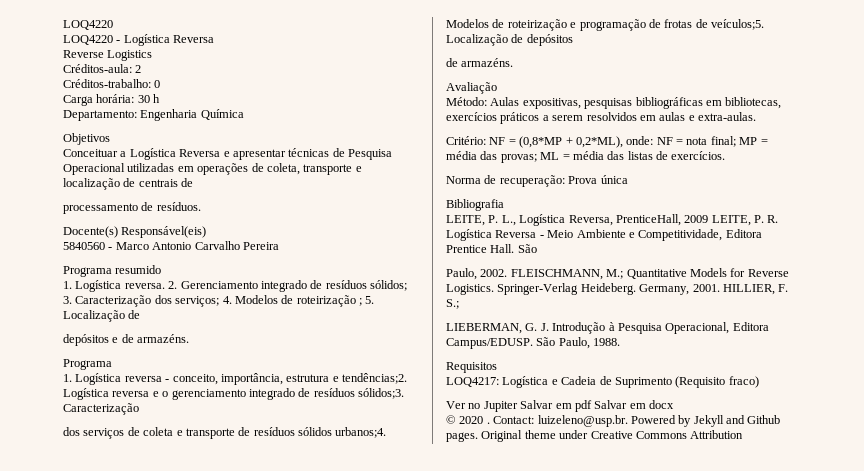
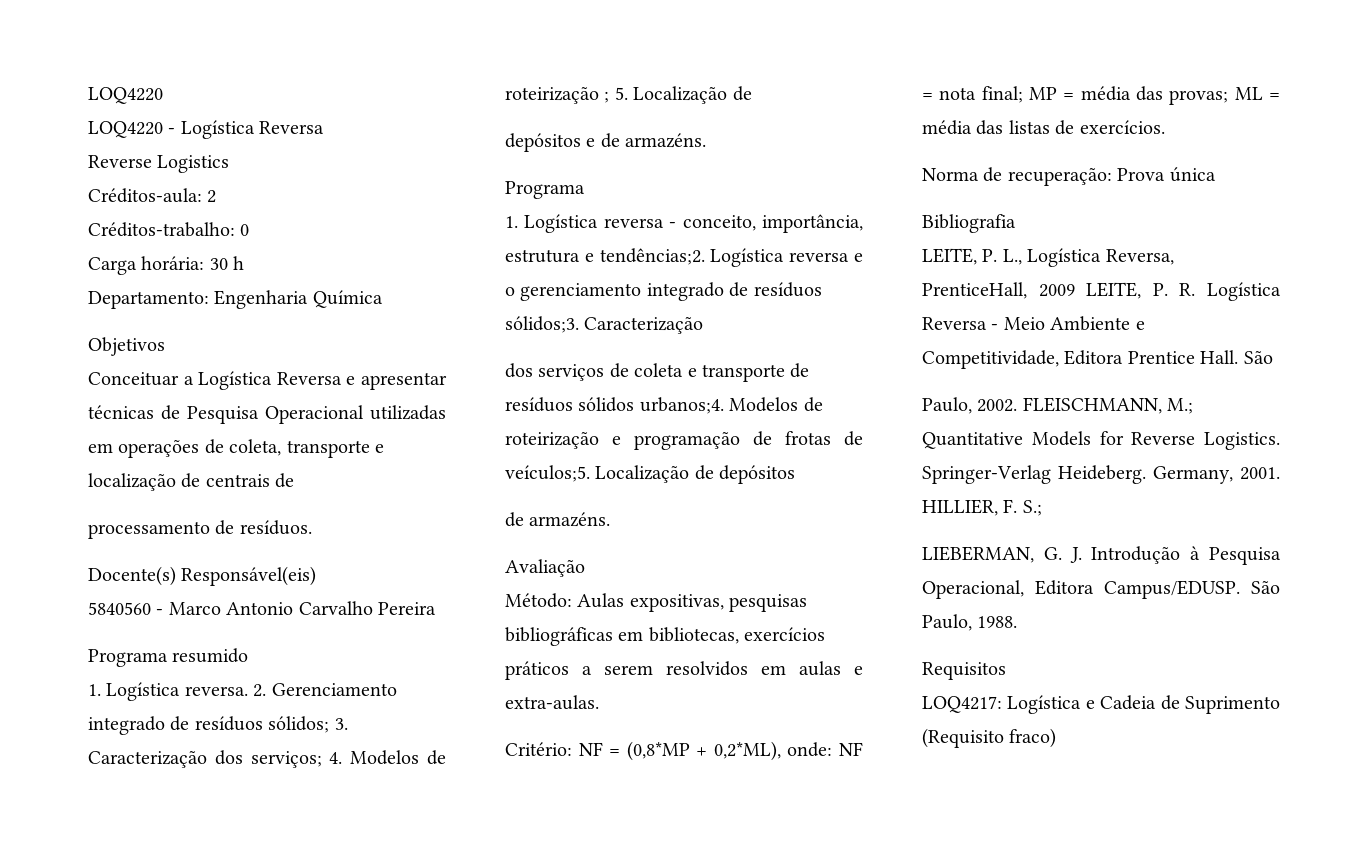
- Ver no Jupiter Salvar em pdf Salvar em docx
- © 2020 . Contact: luizeleno@usp.br. Powered by Jekyll and Github pages. Original theme under Creative Commons Attribution

